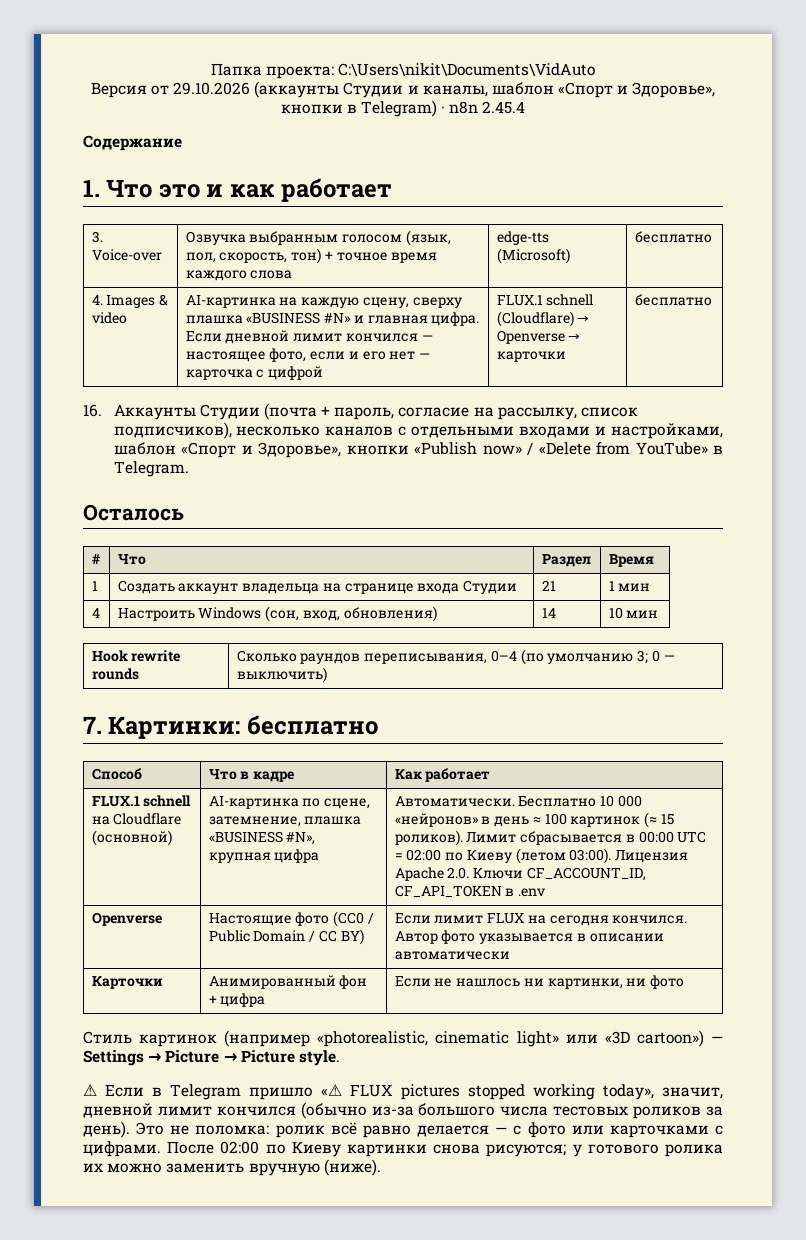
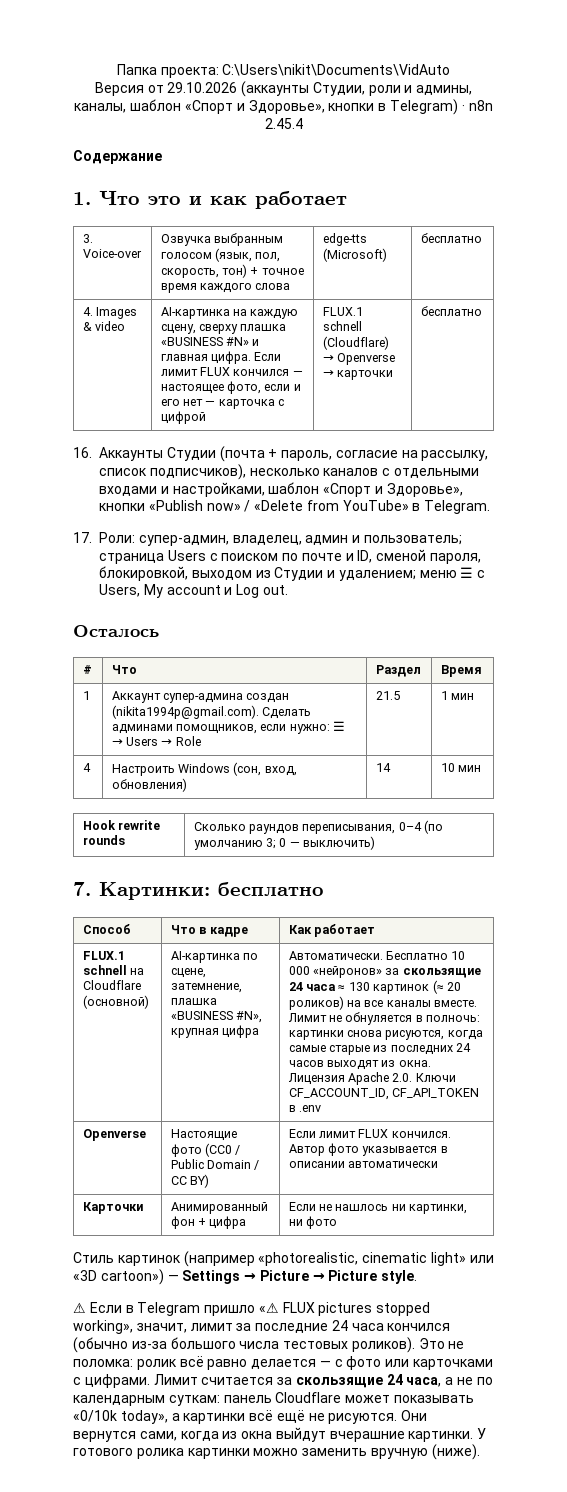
- Версия от 29.10.2026 (аккаунты Студии и каналы, шаблон «Спорт и Здоровье», кнопки в Telegram) · n8n 2.45.4
+ Версия от 29.10.2026 (аккаунты Студии, роли и админы, каналы, шаблон «Спорт и Здоровье», кнопки в Telegram) · n8n 2.45.4
- 4. Images & video | AI-картинка на каждую сцену, сверху плашка «BUSINESS #N» и главная цифра. Если дневной лимит кончился — настоящее фото, если и его нет — карточка с цифрой | FLUX.1 schnell (Cloudflare) → Openverse → карточки | бесплатно
+ 4. Images & video | AI-картинка на каждую сцену, сверху плашка «BUSINESS #N» и главная цифра. Если лимит FLUX кончился — настоящее фото, если и его нет — карточка с цифрой | FLUX.1 schnell (Cloudflare) → Openverse → карточки | бесплатно
+ 17. Роли: супер-админ, владелец, админ и пользователь; страница Users с поиском по почте и ID, сменой пароля, блокировкой, выходом из Студии и удалением; меню ☰ с Users, My account и Log out.
- 1 | Создать аккаунт владельца на странице входа Студии | 21 | 1 мин
+ 1 | Аккаунт супер-админа создан (nikita1994p@gmail.com). Сделать админами помощников, если нужно: ☰ → Users → Role | 21.5 | 1 мин
- Бесплатно 10 000 «нейронов» в день ≈ 100 картинок (≈ 15 роликов). Лимит сбрасывается в 00:00 UTC = 02:00 по Киеву (летом 03:00).
+ Бесплатно 10 000 «нейронов» за скользящие 24 часа ≈ 130 картинок (≈ 20 роликов) на все каналы вместе. Лимит не обнуляется в полночь: картинки снова рисуются, когда самые старые из последних 24 часов выходят из окна.
- Openverse | Настоящие фото (CC0 / Public Domain / CC BY) | Если лимит FLUX на сегодня кончился. Автор фото указывается в описании автоматически
+ Openverse | Настоящие фото (CC0 / Public Domain / CC BY) | Если лимит FLUX кончился. Автор фото указывается в описании автоматически
- ⚠ Если в Telegram пришло «⚠ FLUX pictures stopped working today», значит, дневной лимит кончился (обычно из-за большого числа тестовых роликов за день).
+ ⚠ Если в Telegram пришло «⚠ FLUX pictures stopped working», значит, лимит за последние 24 часа кончился (обычно из-за большого числа тестовых роликов).
- После 02:00 по Киеву картинки снова рисуются; у готового ролика их можно заменить вручную (ниже).
+ Лимит считается за скользящие 24 часа, а не по календарным суткам: панель Cloudflare может показывать «0/10k today», а картинки всё ещё не рисуются. Они вернутся сами, когда из окна выйдут вчерашние картинки. У готового ролика картинки можно заменить вручную (ниже).

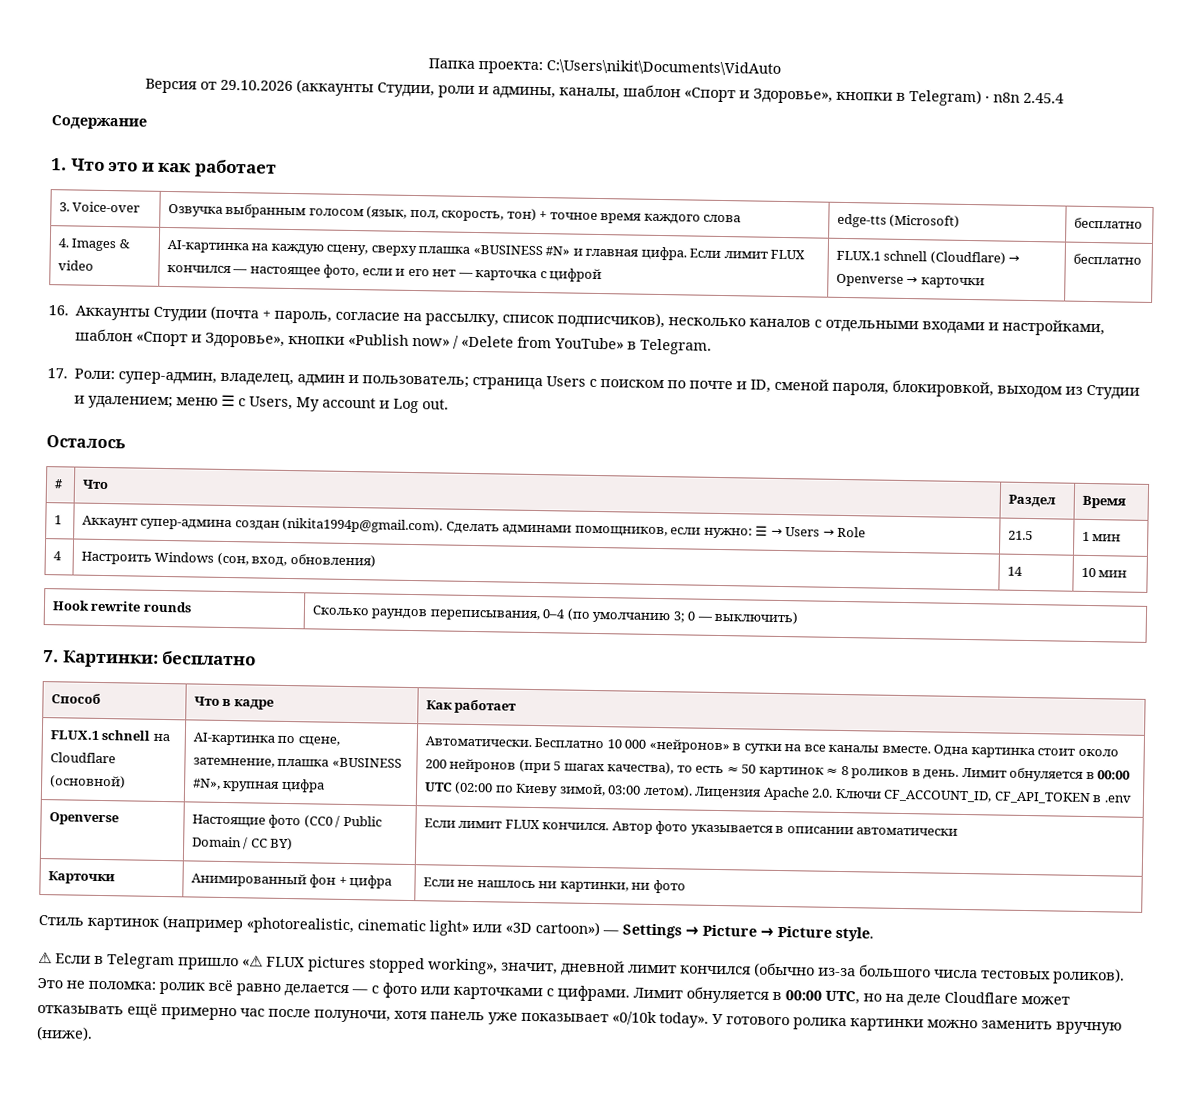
- Бесплатно 10 000 «нейронов» за скользящие 24 часа ≈ 130 картинок (≈ 20 роликов) на все каналы вместе. Лимит не обнуляется в полночь: картинки снова рисуются, когда самые старые из последних 24 часов выходят из окна.
+ Бесплатно 10 000 «нейронов» в сутки на все каналы вместе. Одна картинка стоит около 200 нейронов (при 5 шагах качества), то есть ≈ 50 картинок ≈ 8 роликов в день. Лимит обнуляется в 00:00 UTC (02:00 по Киеву зимой, 03:00 летом).
- ⚠ Если в Telegram пришло «⚠ FLUX pictures stopped working», значит, лимит за последние 24 часа кончился (обычно из-за большого числа тестовых роликов).
+ ⚠ Если в Telegram пришло «⚠ FLUX pictures stopped working», значит, дневной лимит кончился (обычно из-за большого числа тестовых роликов).
- Лимит считается за скользящие 24 часа, а не по календарным суткам: панель Cloudflare может показывать «0/10k today», а картинки всё ещё не рисуются. Они вернутся сами, когда из окна выйдут вчерашние картинки.
+ Лимит обнуляется в 00:00 UTC, но на деле Cloudflare может отказывать ещё примерно час после полуночи, хотя панель уже показывает «0/10k today».

